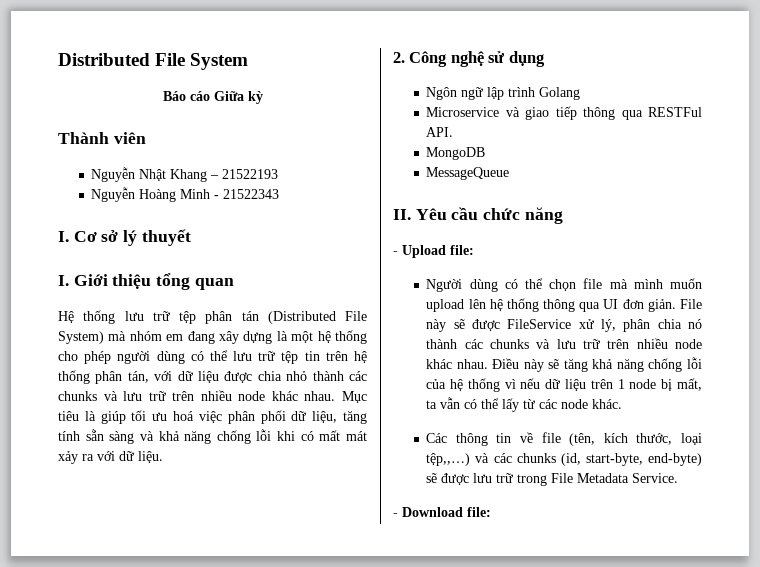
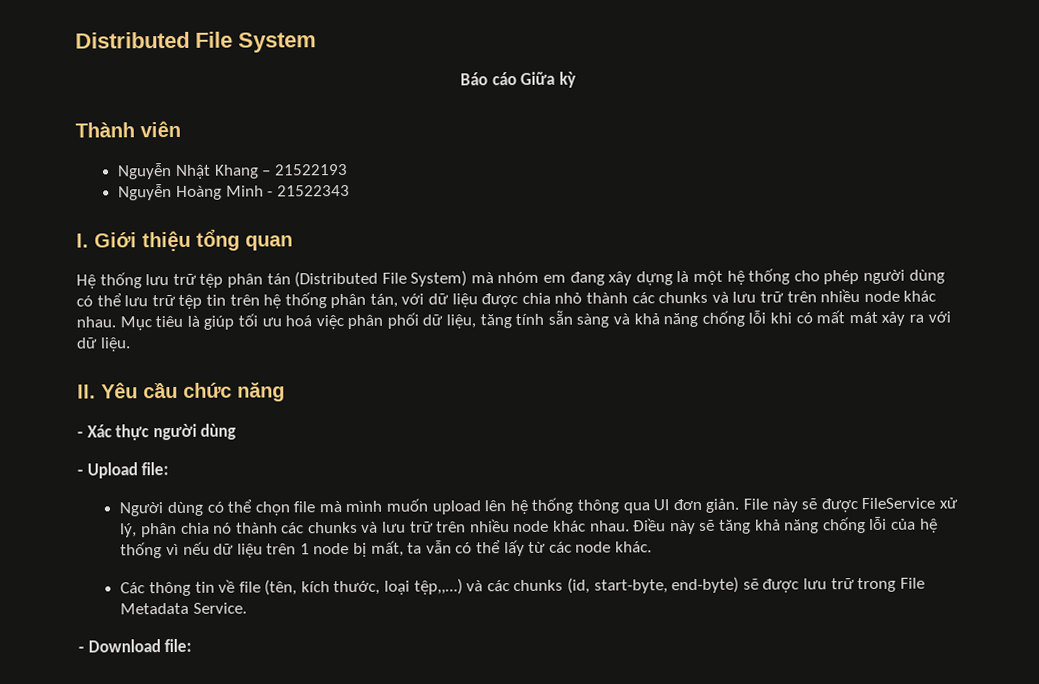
- I. Cơ sở lý thuyết
- 2. Công nghệ sử dụng
- Ngôn ngữ lập trình Golang
- Microservice và giao tiếp thông qua RESTFul API.
- MongoDB
- MessageQueue
+ - Xác thực người dùng

